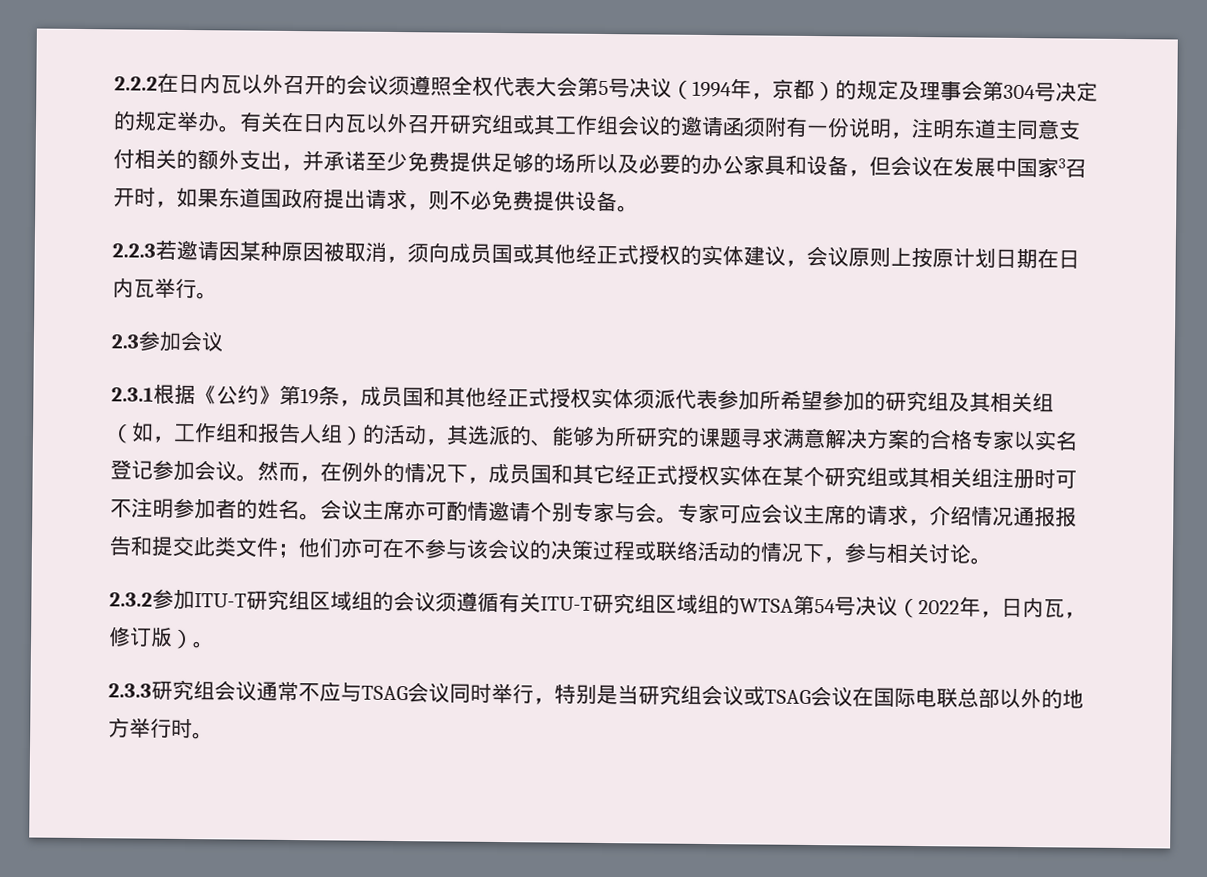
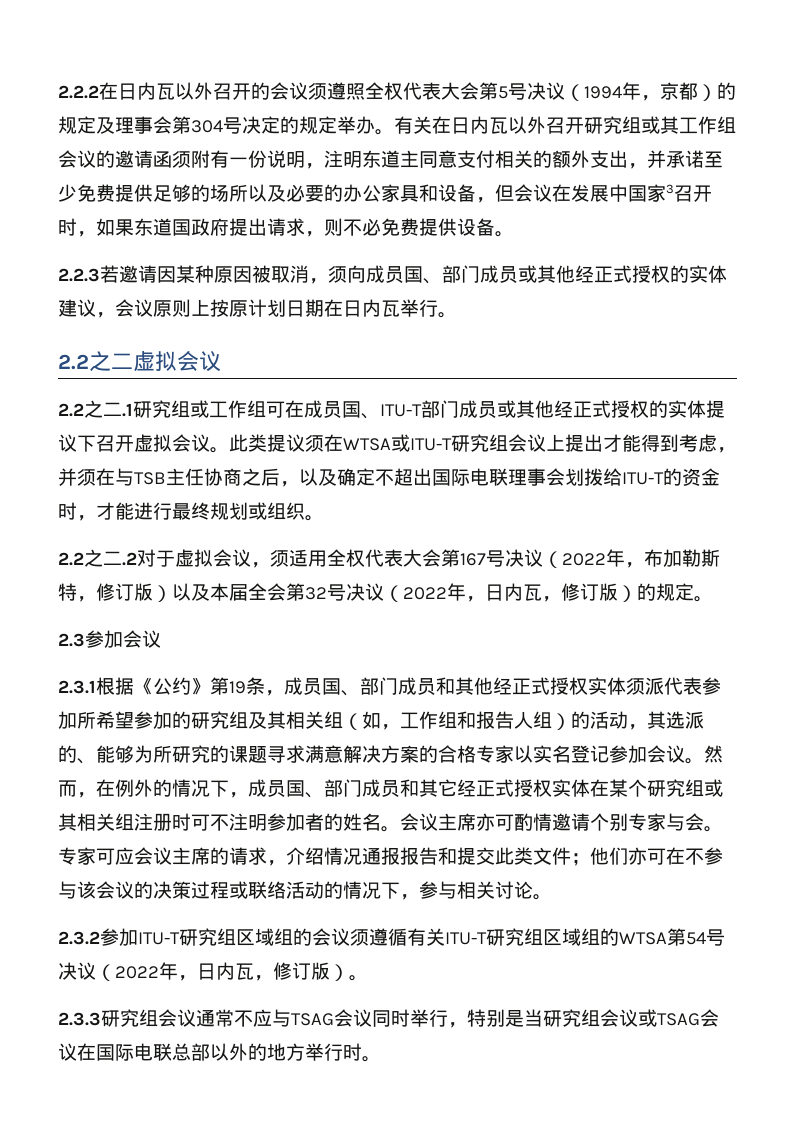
- 2.2.3若邀请因某种原因被取消，须向成员国或其他经正式授权的实体建议，会议原则上按原计划日期在日内瓦举行。
+ 2.2.3若邀请因某种原因被取消，须向成员国、部门成员或其他经正式授权的实体建议，会议原则上按原计划日期在日内瓦举行。
+ 2.2之二虚拟会议
+ 2.2之二.1研究组或工作组可在成员国、ITU-T部门成员或其他经正式授权的实体提议下召开虚拟会议。此类提议须在WTSA或ITU-T研究组会议上提出才能得到考虑，并须在与TSB主任协商之后，以及确定不超出国际电联理事会划拨给ITU-T的资金时，才能进行最终规划或组织。
+ 2.2之二.2对于虚拟会议，须适用全权代表大会第167号决议（2022年，布加勒斯特，修订版）以及本届全会第32号决议（2022年，日内瓦，修订版）的规定。
- 2.3.1根据《公约》第19条，成员国和其他经正式授权实体须派代表参加所希望参加的研究组及其相关组（如，工作组和报告人组）的活动，其选派的、能够为所研究的课题寻求满意解决方案的合格专家以实名登记参加会议。
+ 2.3.1根据《公约》第19条，成员国、部门成员和其他经正式授权实体须派代表参加所希望参加的研究组及其相关组（如，工作组和报告人组）的活动，其选派的、能够为所研究的课题寻求满意解决方案的合格专家以实名登记参加会议。
- 然而，在例外的情况下，成员国和其它经正式授权实体在某个研究组或其相关组注册时可不注明参加者的姓名。
+ 然而，在例外的情况下，成员国、部门成员和其它经正式授权实体在某个研究组或其相关组注册时可不注明参加者的姓名。

